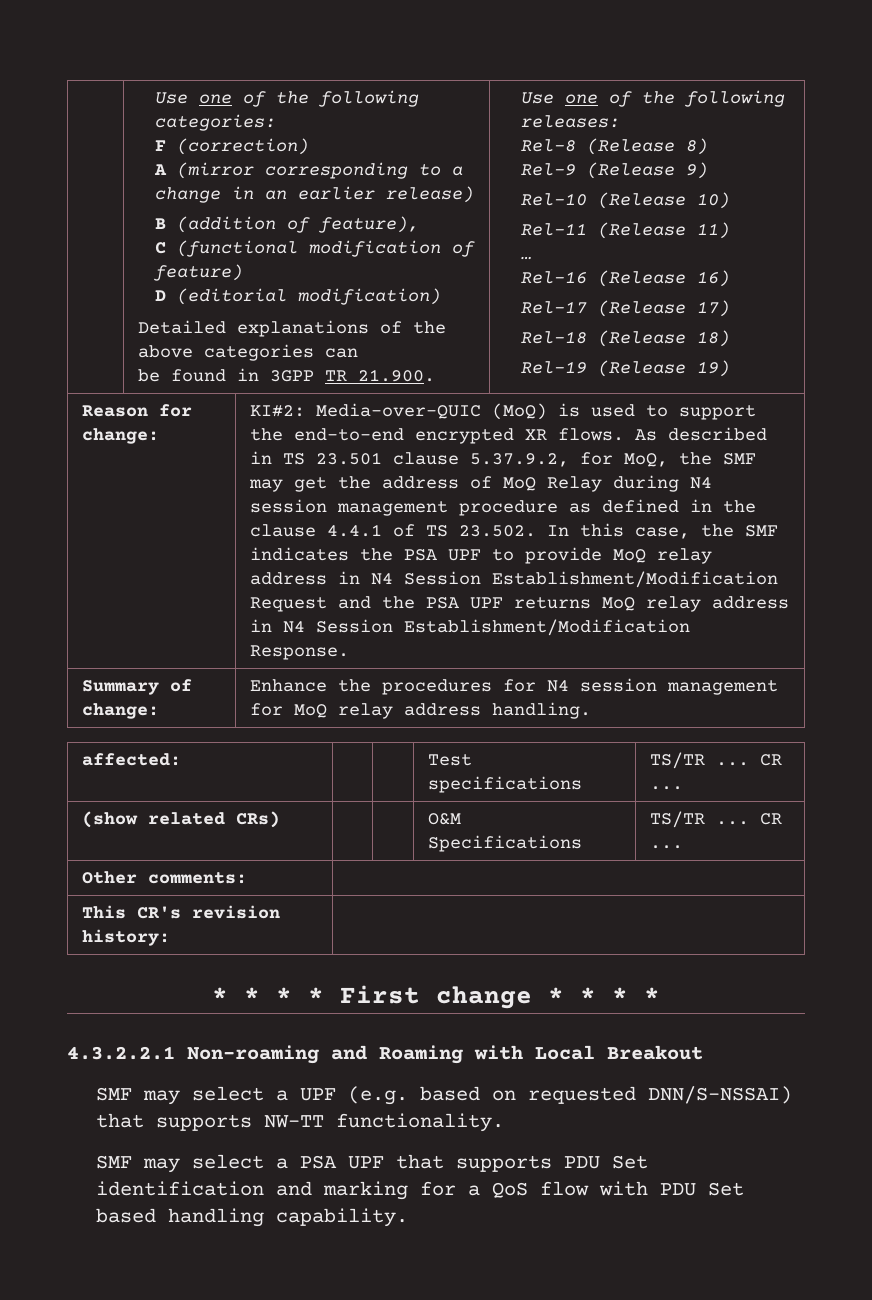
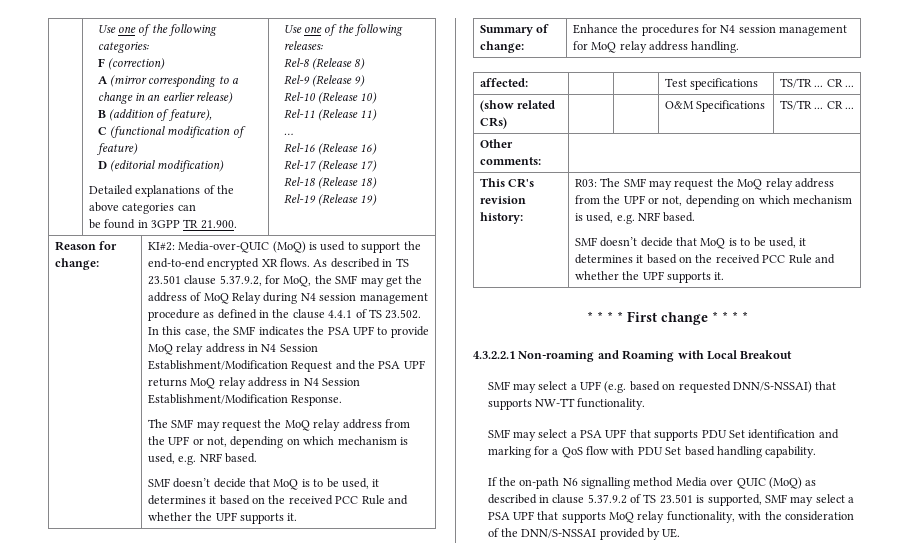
  As described in TS 23.501 clause 5.37.9.2, for MoQ, the SMF may get the address of MoQ Relay during N4 session management procedure as defined in the clause 4.4.1 of TS 23.502. In this case, the SMF indicates the PSA UPF to provide MoQ relay address in N4 Session Establishment/Modification Request and the PSA UPF returns MoQ relay address in N4 Session Establishment/Modification Response.
+ The SMF may request the MoQ relay address from the UPF or not, depending on which mechanism is used, e.g. NRF based.
+ SMF doesn’t decide that MoQ is to be used, it determines it based on the received PCC Rule and whether the UPF supports it.
+ R03: The SMF may request the MoQ relay address from the UPF or not, depending on which mechanism is used, e.g. NRF based.
+ SMF doesn’t decide that MoQ is to be used, it determines it based on the received PCC Rule and whether the UPF supports it.
+ If the on-path N6 signalling method Media over QUIC (MoQ) as described in clause 5.37.9.2 of TS 23.501 is supported, SMF may select a PSA UPF that supports MoQ relay functionality, with the consideration of the DNN/S-NSSAI provided by UE.

